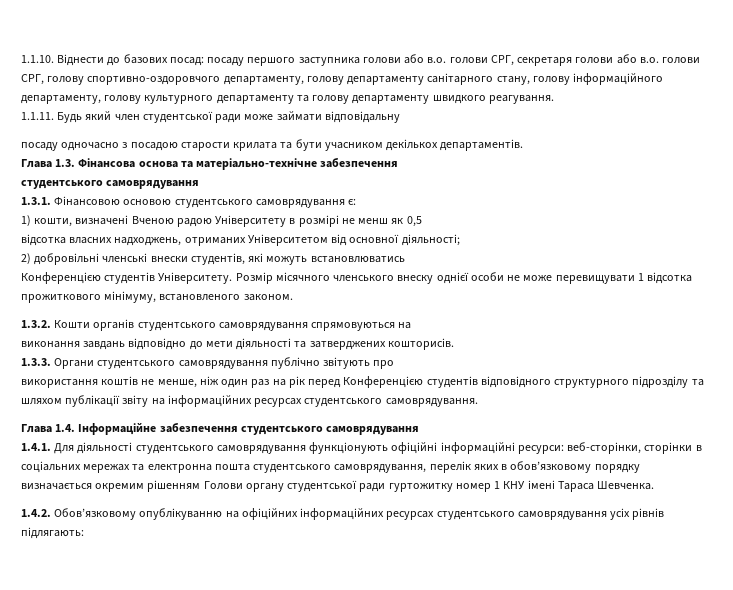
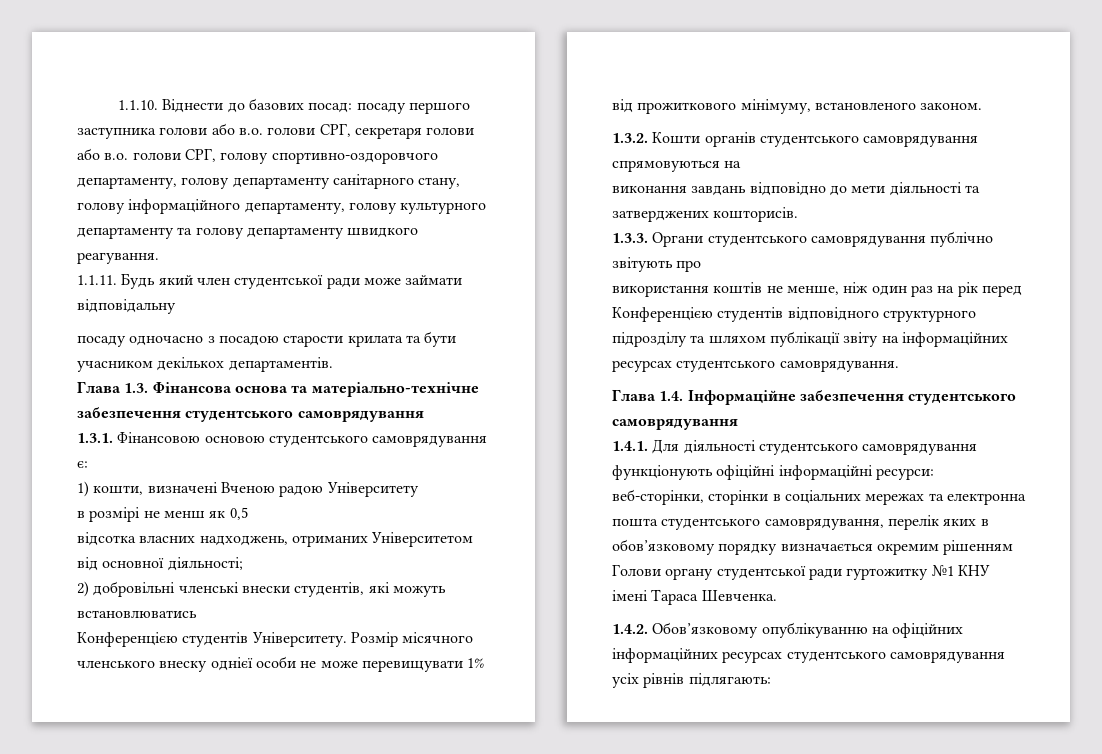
- Глава 1.3. Фінансова основа та матеріально-технічне забезпечення
- студентського самоврядування
+ Глава 1.3. Фінансова основа та матеріально-технічне забезпечення студентського самоврядування
- 1) кошти, визначені Вченою радою Університету в розмірі не менш як 0,5
+ 1) кошти, визначені Вченою радою Університету
+ в розмірі не менш як 0,5
- Розмір місячного членського внеску однієї особи не може перевищувати 1 відсотка прожиткового мінімуму, встановленого законом.
+ Розмір місячного членського внеску однієї особи не може перевищувати 1% від прожиткового мінімуму, встановленого законом.
- 1.4.1. Для діяльності студентського самоврядування функціонують офіційні інформаційні ресурси: веб-сторінки, сторінки в соціальних мережах та електронна пошта студентського самоврядування, перелік яких в обов’язковому порядку визначається окремим рішенням Голови органу студентської ради гуртожитку номер 1 КНУ імені Тараса Шевченка.
+ 1.4.1. Для діяльності студентського самоврядування функціонують офіційні інформаційні ресурси: веб-сторінки, сторінки в соціальних мережах та електронна пошта студентського самоврядування, перелік яких в обов’язковому порядку визначається окремим рішенням Голови органу студентської ради гуртожитку №1 КНУ імені Тараса Шевченка.

